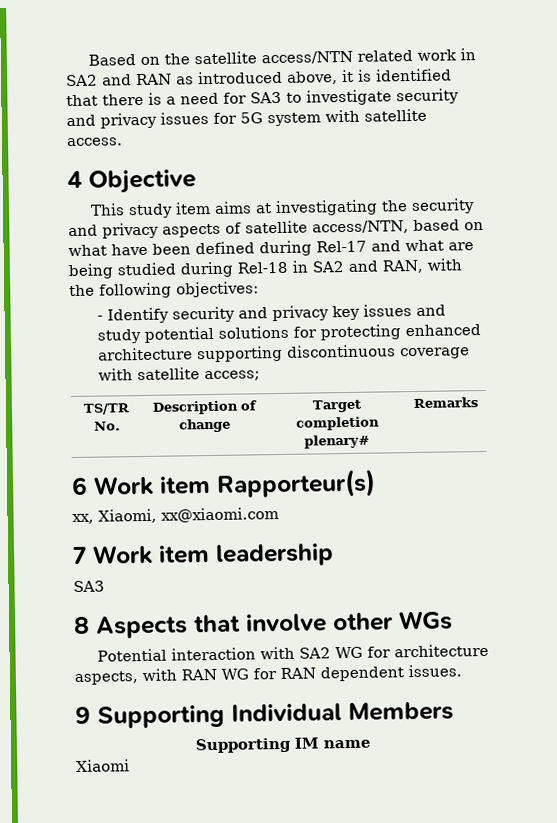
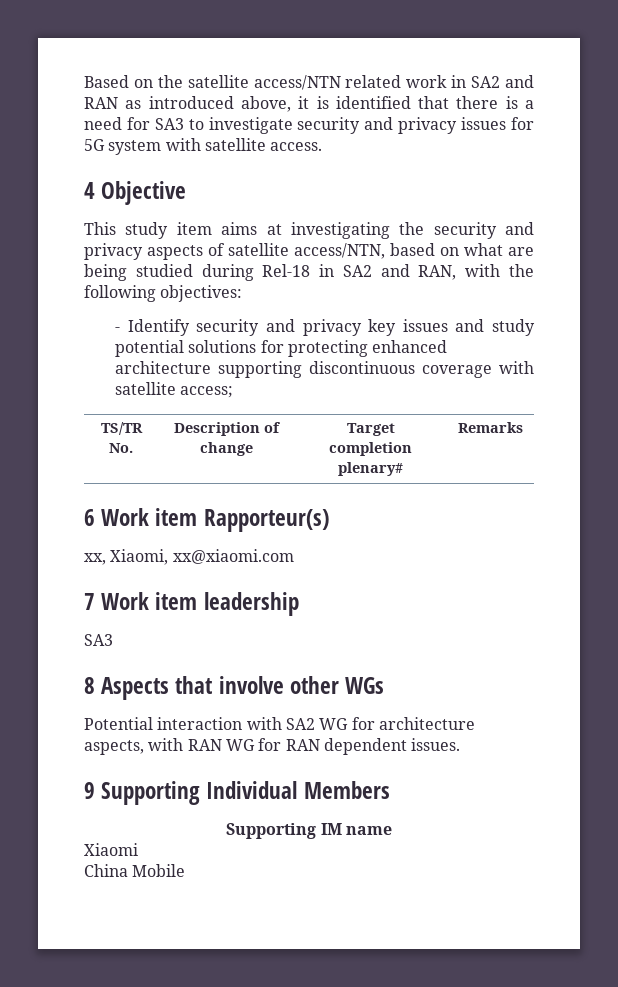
- This study item aims at investigating the security and privacy aspects of satellite access/NTN, based on what have been defined during Rel-17 and what are being studied during Rel-18 in SA2 and RAN, with the following objectives:
+ This study item aims at investigating the security and privacy aspects of satellite access/NTN, based on what are being studied during Rel-18 in SA2 and RAN, with the following objectives:
+ China Mobile

